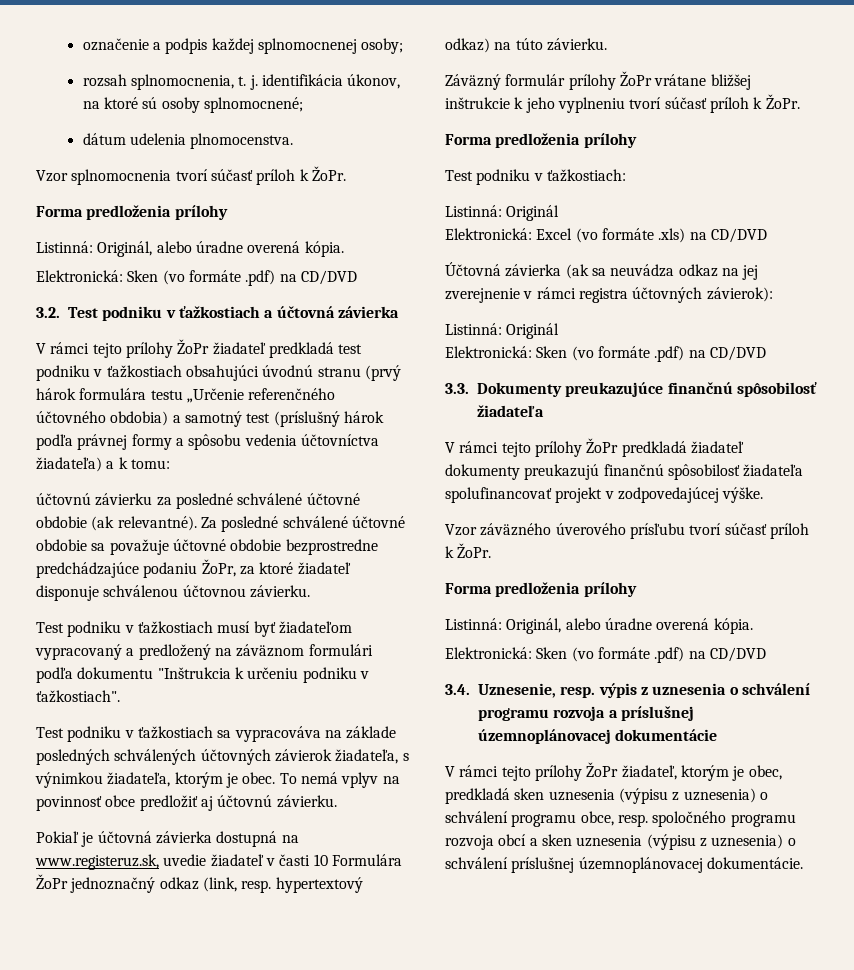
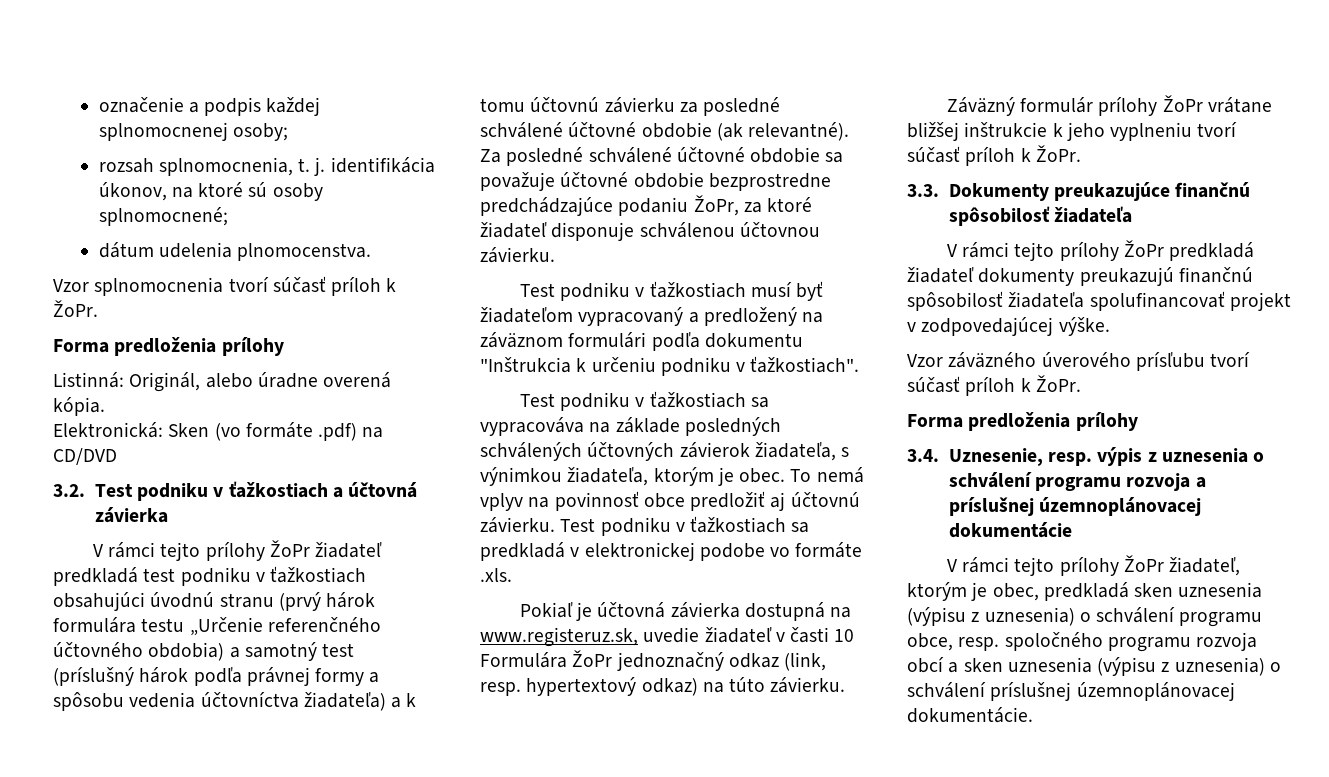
- V rámci tejto prílohy ŽoPr žiadateľ predkladá test podniku v ťažkostiach obsahujúci úvodnú stranu (prvý hárok formulára testu „Určenie referenčného účtovného obdobia) a samotný test (príslušný hárok podľa právnej formy a spôsobu vedenia účtovníctva žiadateľa) a k tomu:
- účtovnú závierku za posledné schválené účtovné obdobie (ak relevantné).
+ V rámci tejto prílohy ŽoPr žiadateľ predkladá test podniku v ťažkostiach obsahujúci úvodnú stranu (prvý hárok formulára testu „Určenie referenčného účtovného obdobia) a samotný test (príslušný hárok podľa právnej formy a spôsobu vedenia účtovníctva žiadateľa) a k tomu účtovnú závierku za posledné schválené účtovné obdobie (ak relevantné).
+ Test podniku v ťažkostiach sa predkladá v elektronickej podobe vo formáte .xls.
  Záväzný formulár prílohy ŽoPr vrátane bližšej inštrukcie k jeho vyplneniu tvorí súčasť príloh k ŽoPr.
- Forma predloženia prílohy
- Test podniku v ťažkostiach:
- Listinná: Originál
- Elektronická: Excel (vo formáte .xls) na CD/DVD
- Účtovná závierka (ak sa neuvádza odkaz na jej zverejnenie v rámci registra účtovných závierok):
- Listinná: Originál
- Elektronická: Sken (vo formáte .pdf) na CD/DVD
  Vzor záväzného úverového prísľubu tvorí súčasť príloh k ŽoPr.
  Forma predloženia prílohy
- Listinná: Originál, alebo úradne overená kópia.
- Elektronická: Sken (vo formáte .pdf) na CD/DVD

